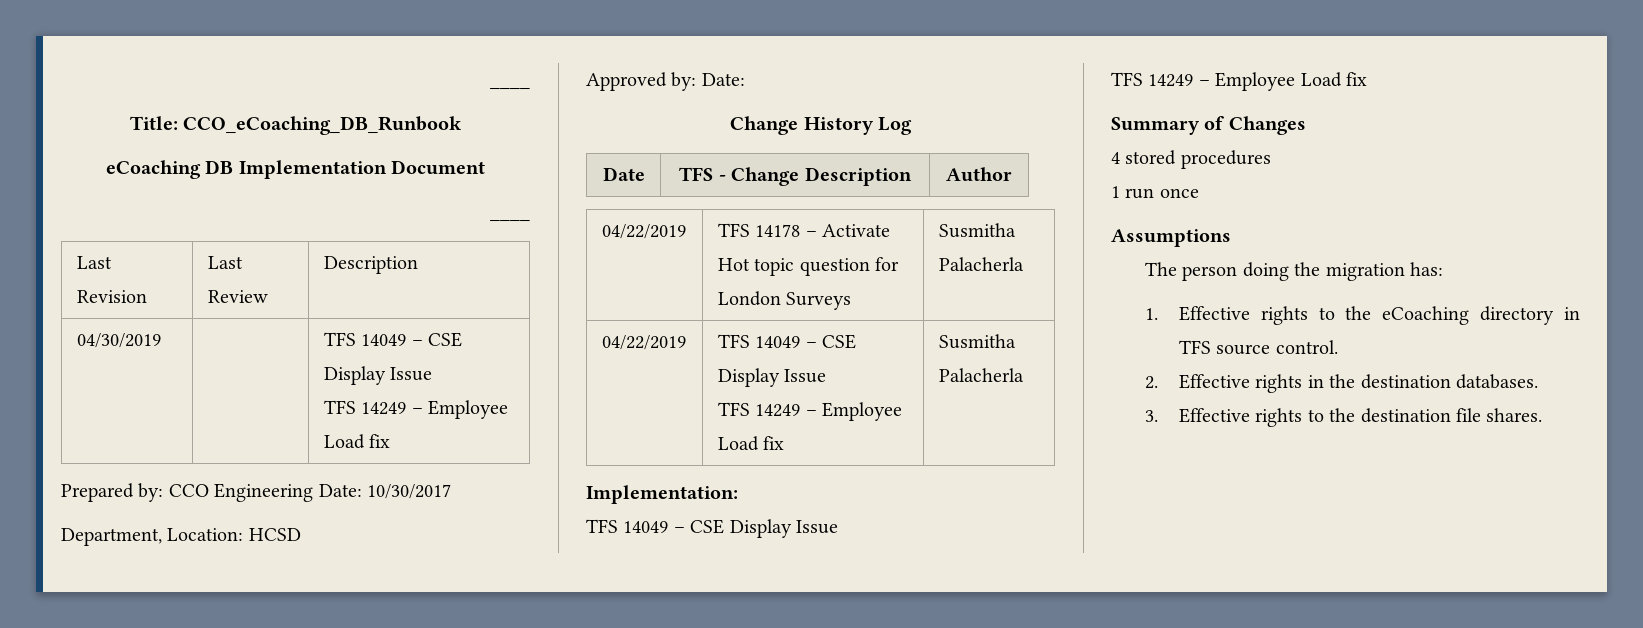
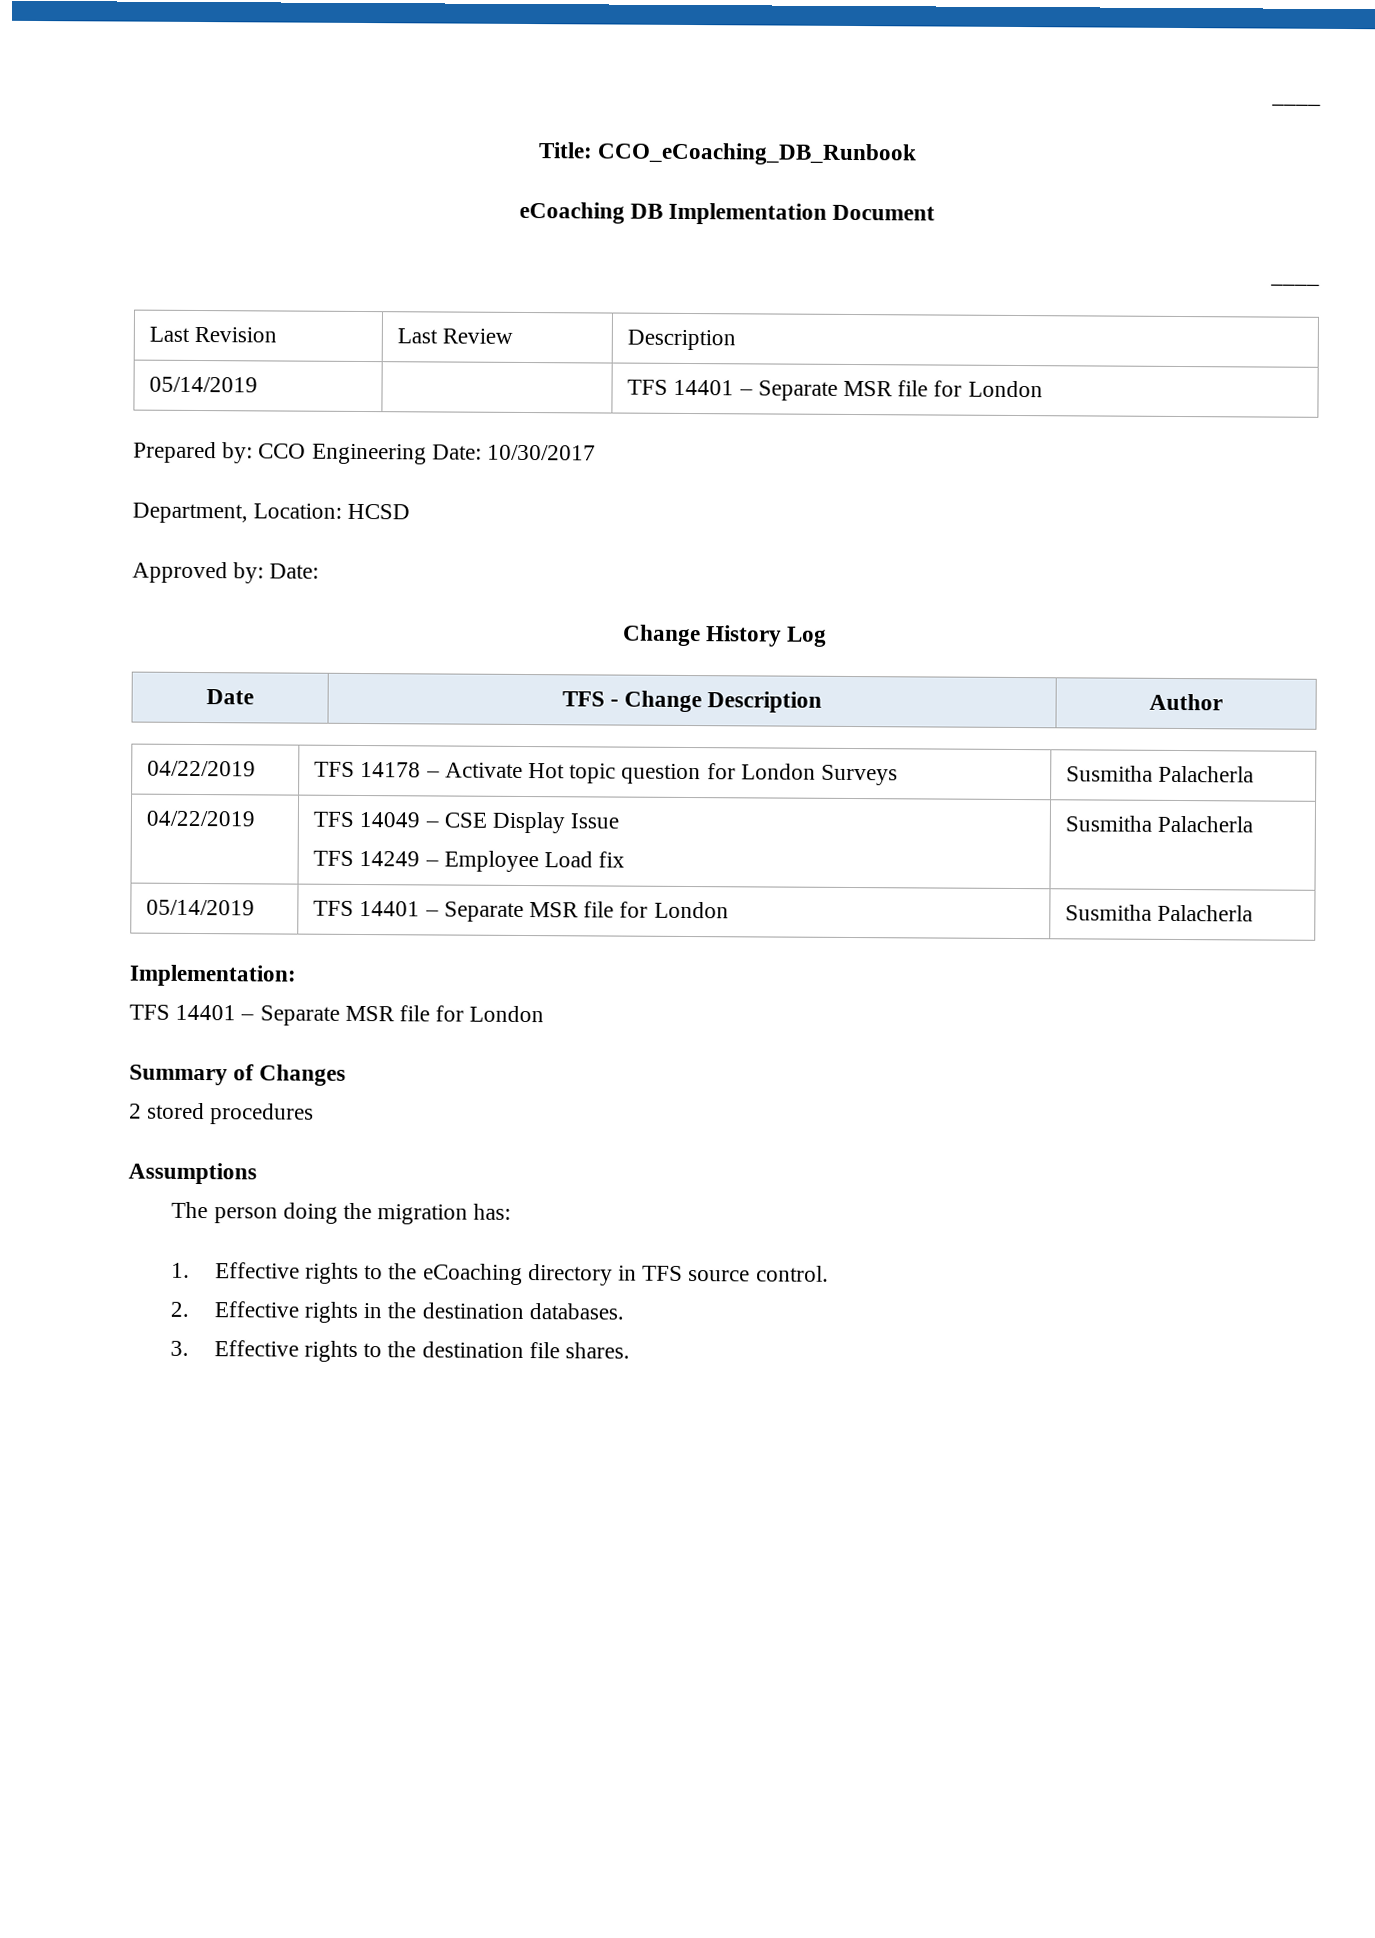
- 04/30/2019 | | TFS 14049 – CSE Display Issue
- TFS 14249 – Employee Load fix
+ 05/14/2019 | | TFS 14401 – Separate MSR file for London
+ 05/14/2019 | TFS 14401 – Separate MSR file for London | Susmitha Palacherla
  Implementation:
- TFS 14049 – CSE Display Issue
- TFS 14249 – Employee Load fix
+ TFS 14401 – Separate MSR file for London
- 4 stored procedures
+ 2 stored procedures
- 1 run once

